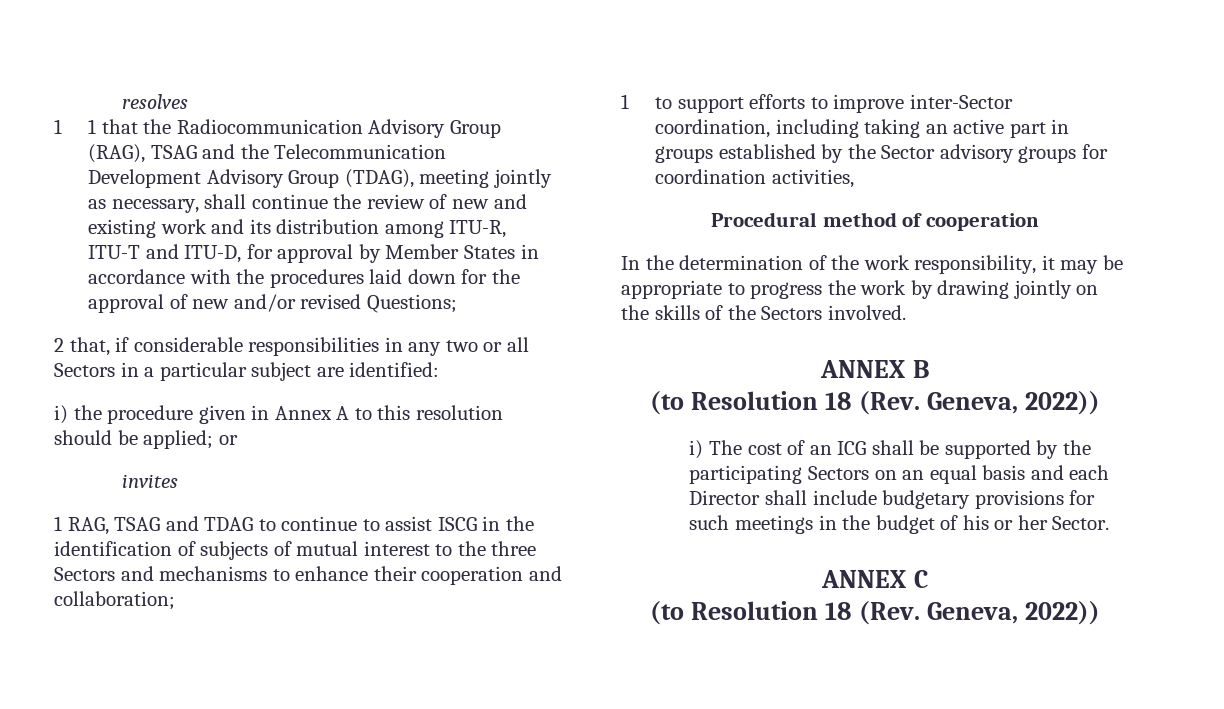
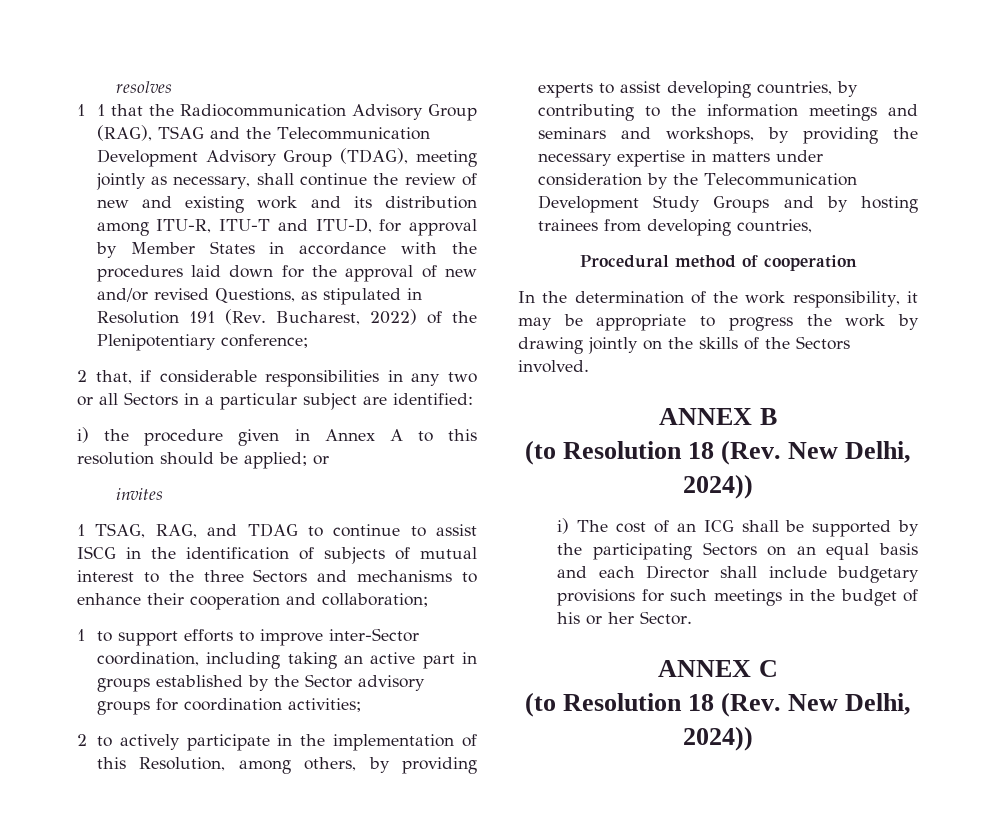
- 1 1 that the Radiocommunication Advisory Group (RAG), TSAG and the Telecommunication Development Advisory Group (TDAG), meeting jointly as necessary, shall continue the review of new and existing work and its distribution among ITU-R, ITU-T and ITU-D, for approval by Member States in accordance with the procedures laid down for the approval of new and/or revised Questions;
+ 1 1 that the Radiocommunication Advisory Group (RAG), TSAG and the Telecommunication Development Advisory Group (TDAG), meeting jointly as necessary, shall continue the review of new and existing work and its distribution among ITU-R, ITU-T and ITU-D, for approval by Member States in accordance with the procedures laid down for the approval of new and/or revised Questions, as stipulated in Resolution 191 (Rev. Bucharest, 2022) of the Plenipotentiary conference;
- 1 RAG, TSAG and TDAG to continue to assist ISCG in the identification of subjects of mutual interest to the three Sectors and mechanisms to enhance their cooperation and collaboration;
+ 1 TSAG, RAG, and TDAG to continue to assist ISCG in the identification of subjects of mutual interest to the three Sectors and mechanisms to enhance their cooperation and collaboration;
- 1 to support efforts to improve inter-Sector coordination, including taking an active part in groups established by the Sector advisory groups for coordination activities,
+ 1 to support efforts to improve inter-Sector coordination, including taking an active part in groups established by the Sector advisory groups for coordination activities;
+ 2 to actively participate in the implementation of this Resolution, among others, by providing experts to assist developing countries, by contributing to the information meetings and seminars and workshops, by providing the necessary expertise in matters under consideration by the Telecommunication Development Study Groups and by hosting trainees from developing countries,
  ANNEX B
- (to Resolution 18 (Rev. Geneva, 2022))
+ (to Resolution 18 (Rev. New Delhi, 2024))
  ANNEX C
- (to Resolution 18 (Rev. Geneva, 2022))
+ (to Resolution 18 (Rev. New Delhi, 2024))

